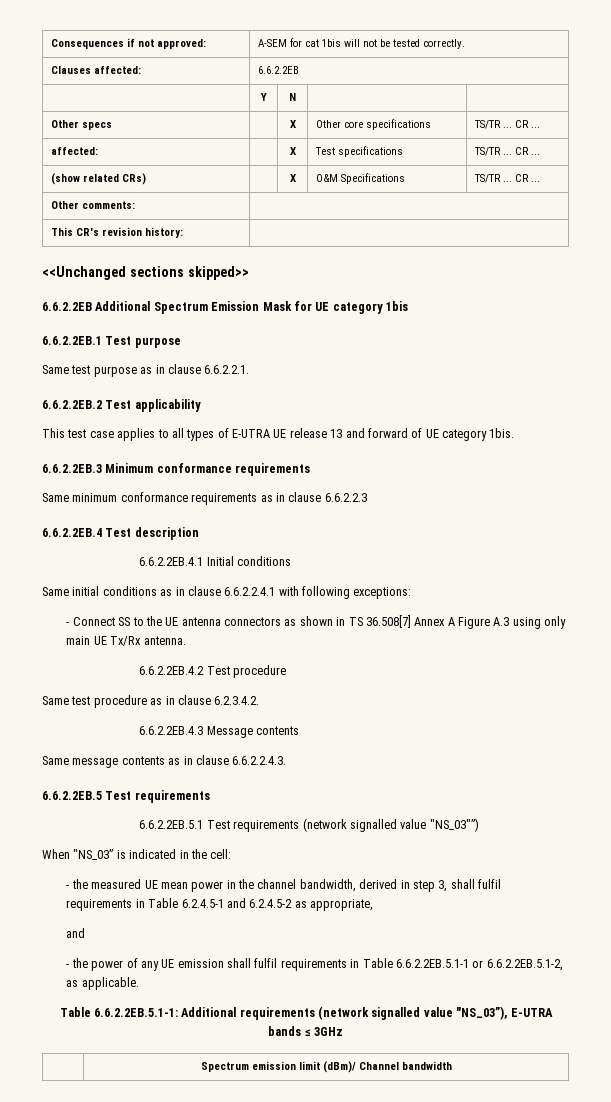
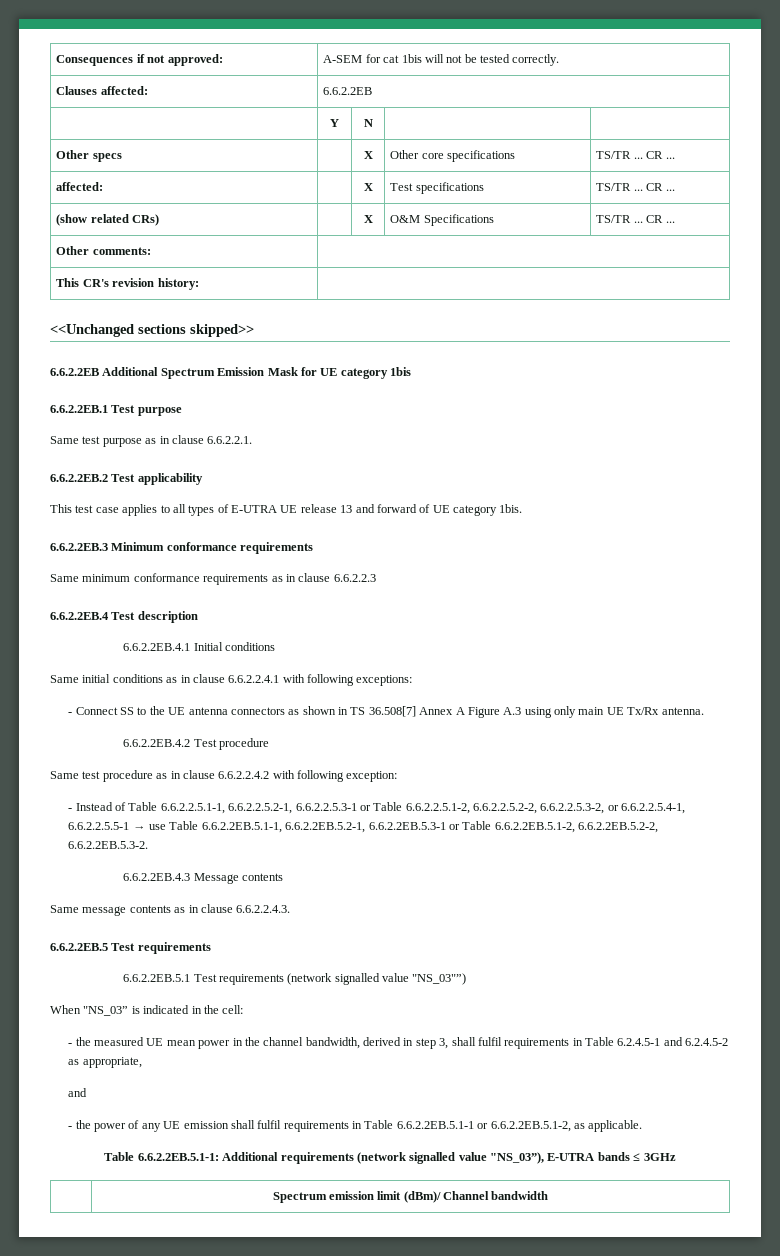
- Same test procedure as in clause 6.2.3.4.2.
+ Same test procedure as in clause 6.6.2.2.4.2 with following exception:
+ - Instead of Table 6.6.2.2.5.1-1, 6.6.2.2.5.2-1, 6.6.2.2.5.3-1 or Table 6.6.2.2.5.1-2, 6.6.2.2.5.2-2, 6.6.2.2.5.3-2, or 6.6.2.2.5.4-1, 6.6.2.2.5.5-1 → use Table 6.6.2.2EB.5.1-1, 6.6.2.2EB.5.2-1, 6.6.2.2EB.5.3-1 or Table 6.6.2.2EB.5.1-2, 6.6.2.2EB.5.2-2, 6.6.2.2EB.5.3-2.

